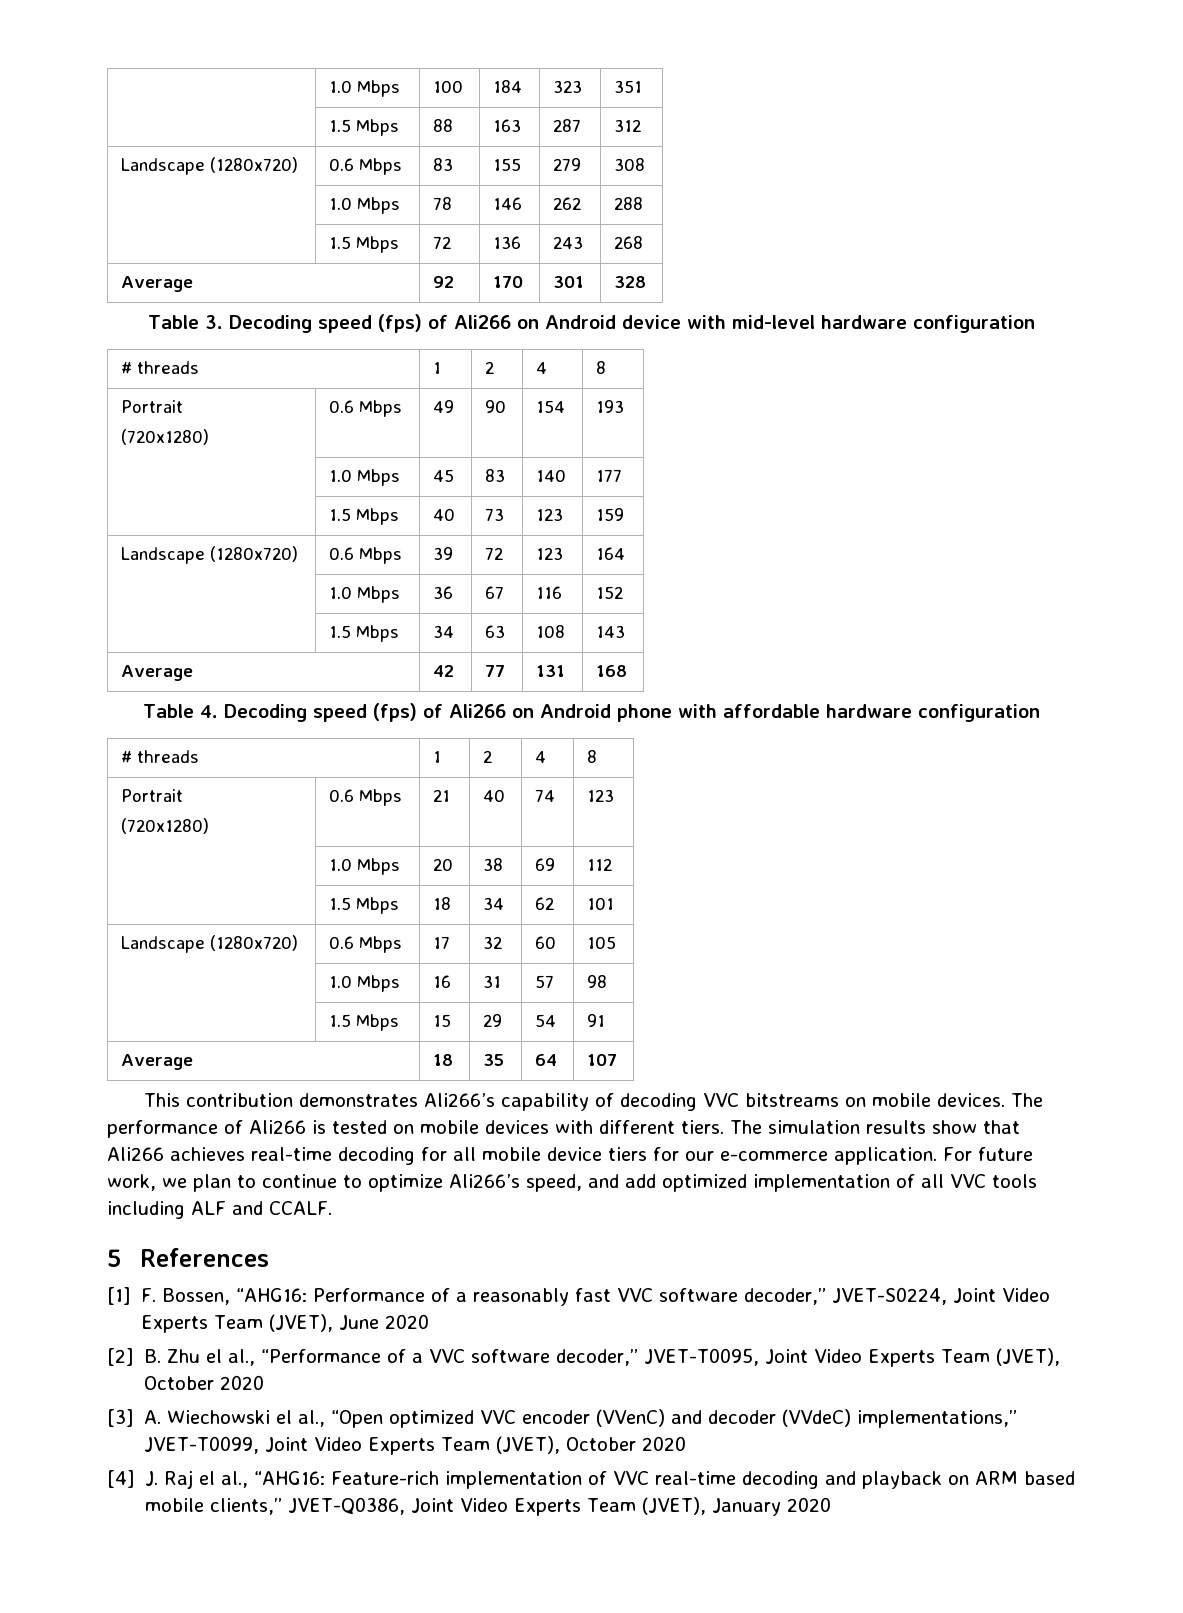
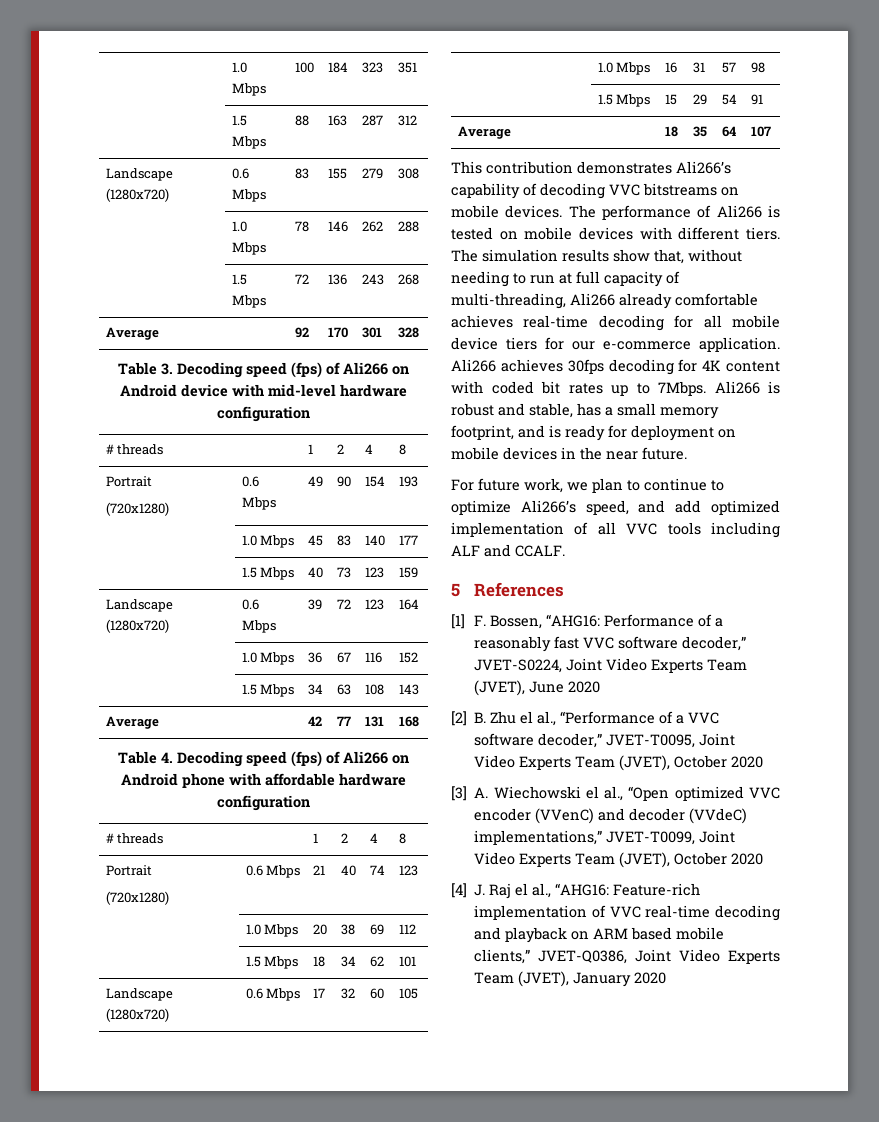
- The simulation results show that Ali266 achieves real-time decoding for all mobile device tiers for our e-commerce application. For future work, we plan to continue to optimize Ali266’s speed, and add optimized implementation of all VVC tools including ALF and CCALF.
+ The simulation results show that, without needing to run at full capacity of multi-threading, Ali266 already comfortable achieves real-time decoding for all mobile device tiers for our e-commerce application. Ali266 achieves 30fps decoding for 4K content with coded bit rates up to 7Mbps. Ali266 is robust and stable, has a small memory footprint, and is ready for deployment on mobile devices in the near future.
+ For future work, we plan to continue to optimize Ali266’s speed, and add optimized implementation of all VVC tools including ALF and CCALF.

